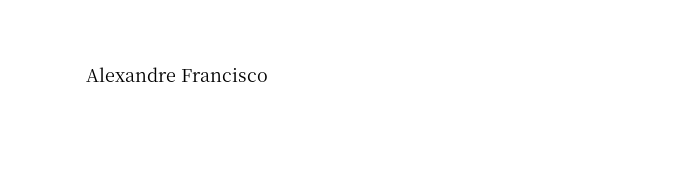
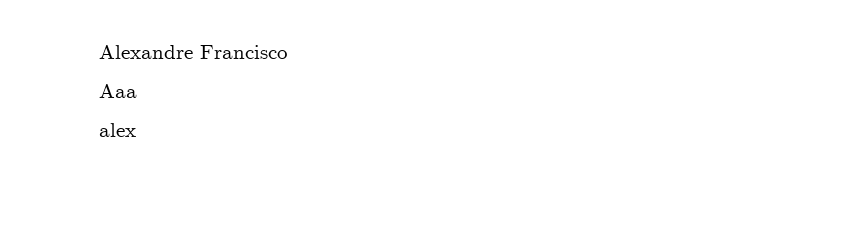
+ Aaa
+ alex

